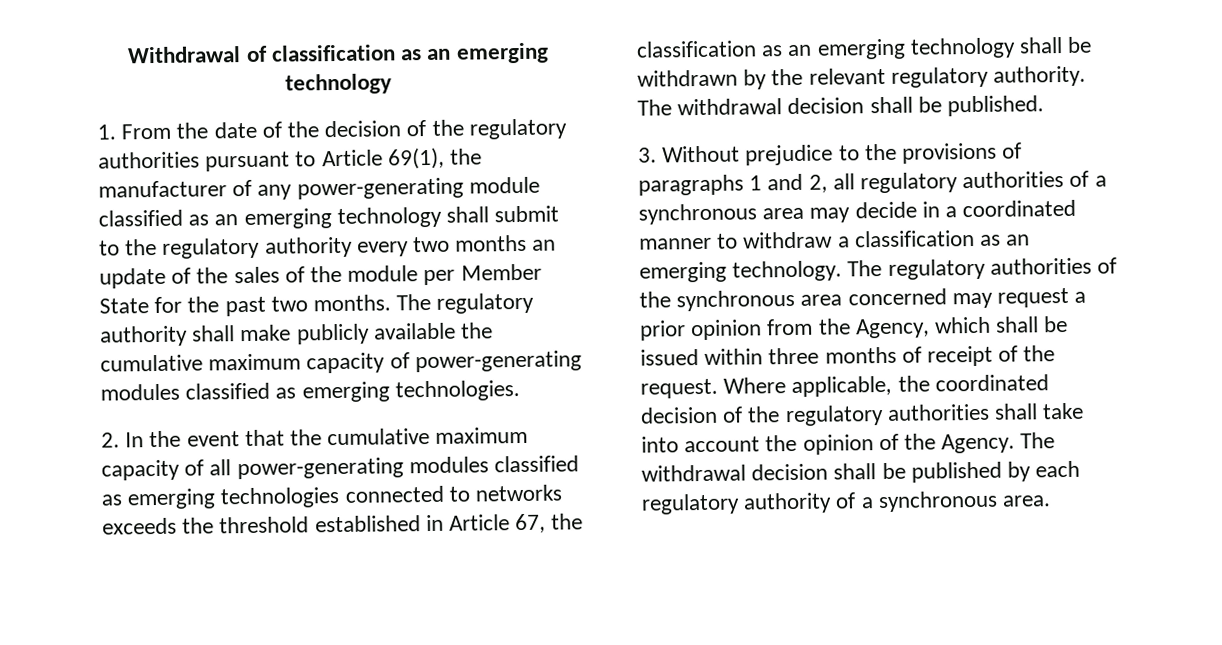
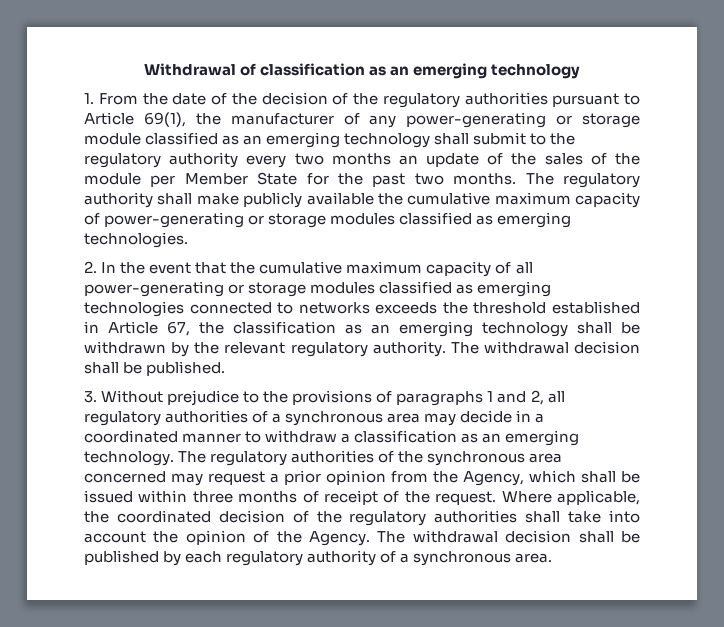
- 1. From the date of the decision of the regulatory authorities pursuant to Article 69(1), the manufacturer of any power-generating module classified as an emerging technology shall submit to the regulatory authority every two months an update of the sales of the module per Member State for the past two months.
+ 1. From the date of the decision of the regulatory authorities pursuant to Article 69(1), the manufacturer of any power-generating or storage module classified as an emerging technology shall submit to the regulatory authority every two months an update of the sales of the module per Member State for the past two months.
- The regulatory authority shall make publicly available the cumulative maximum capacity of power-generating modules classified as emerging technologies.
+ The regulatory authority shall make publicly available the cumulative maximum capacity of power-generating or storage modules classified as emerging technologies.
- 2. In the event that the cumulative maximum capacity of all power-generating modules classified as emerging technologies connected to networks exceeds the threshold established in Article 67, the classification as an emerging technology shall be withdrawn by the relevant regulatory authority.
+ 2. In the event that the cumulative maximum capacity of all power-generating or storage modules classified as emerging technologies connected to networks exceeds the threshold established in Article 67, the classification as an emerging technology shall be withdrawn by the relevant regulatory authority.

